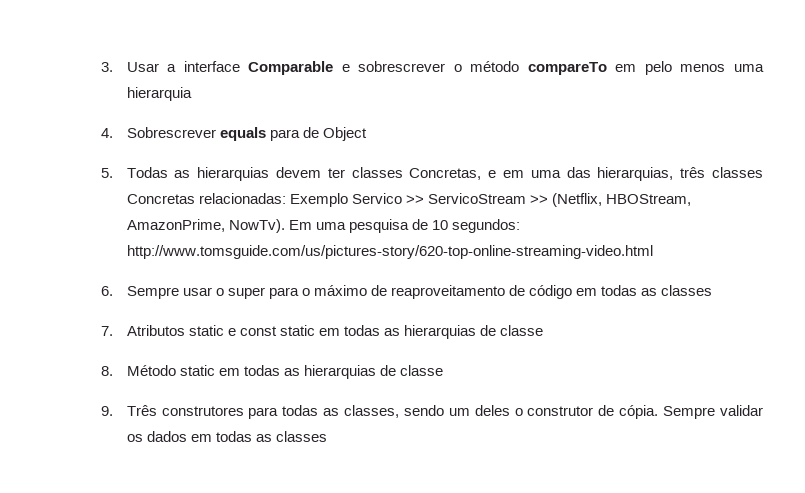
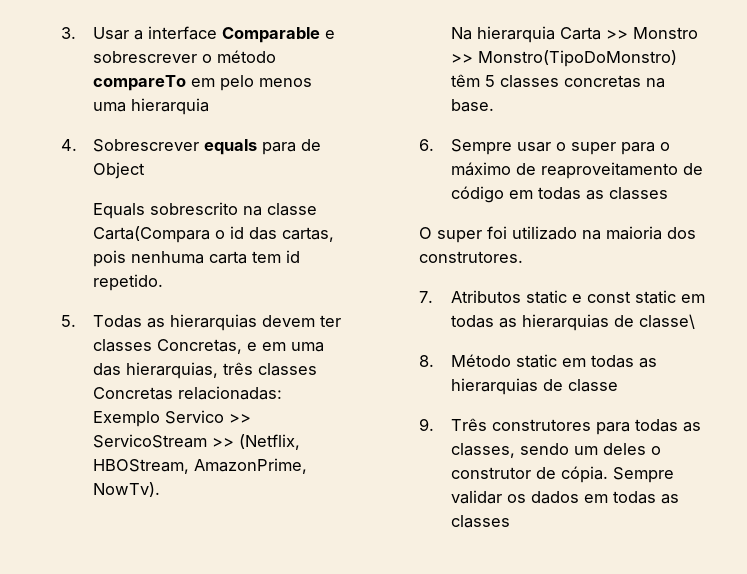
+ Equals sobrescrito na classe Carta(Compara o id das cartas, pois nenhuma carta tem id repetido.
- 5. Todas as hierarquias devem ter classes Concretas, e em uma das hierarquias, três classes Concretas relacionadas: Exemplo Servico >> ServicoStream >> (Netflix, HBOStream, AmazonPrime, NowTv). Em uma pesquisa de 10 segundos: http://www.tomsguide.com/us/pictures-story/620-top-online-streaming-video.html
+ 5. Todas as hierarquias devem ter classes Concretas, e em uma das hierarquias, três classes Concretas relacionadas: Exemplo Servico >> ServicoStream >> (Netflix, HBOStream, AmazonPrime, NowTv).
+ Na hierarquia Carta >> Monstro >> Monstro(TipoDoMonstro) têm 5 classes concretas na base.
+ O super foi utilizado na maioria dos construtores.
- 7. Atributos static e const static em todas as hierarquias de classe
+ 7. Atributos static e const static em todas as hierarquias de classe\

